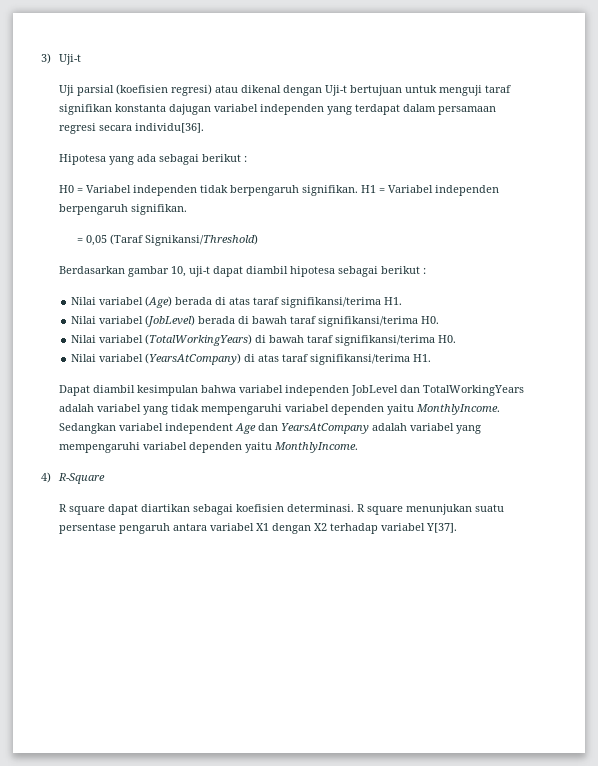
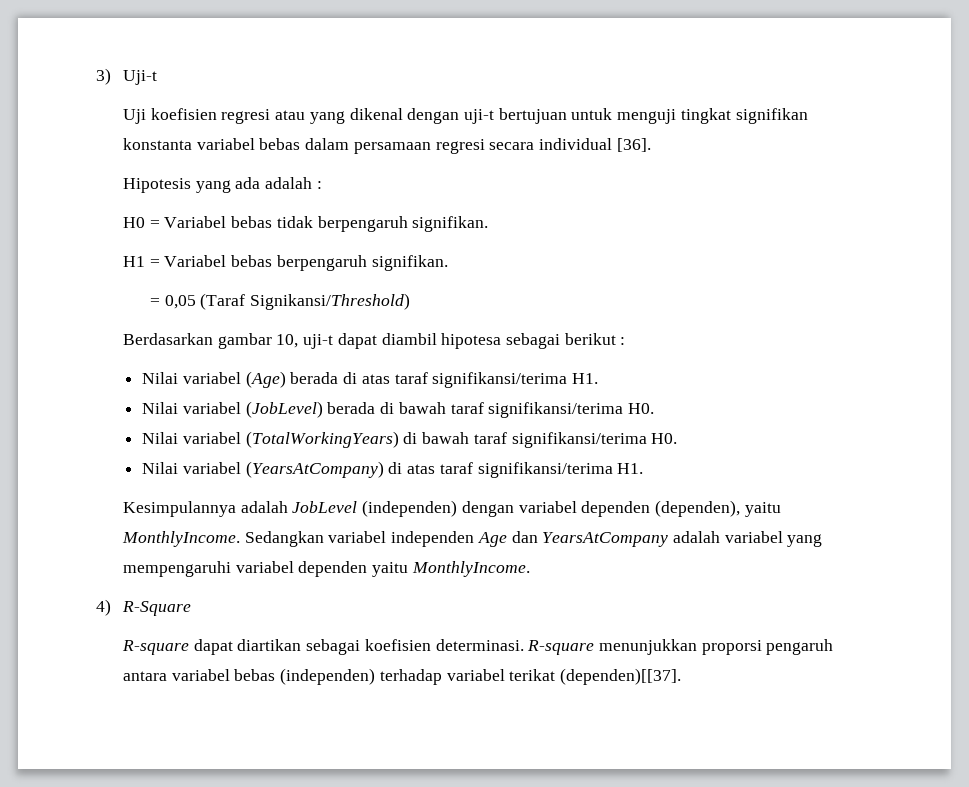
- Uji parsial (koefisien regresi) atau dikenal dengan Uji-t bertujuan untuk menguji taraf signifikan konstanta dajugan variabel independen yang terdapat dalam persamaan regresi secara individu[36].
- Hipotesa yang ada sebagai berikut :
+ Uji koefisien regresi atau yang dikenal dengan uji-t bertujuan untuk menguji tingkat signifikan konstanta variabel bebas dalam persamaan regresi secara individual [36].
+ Hipotesis yang ada adalah :
- H0 = Variabel independen tidak berpengaruh signifikan. H1 = Variabel independen berpengaruh signifikan.
+ H0 = Variabel bebas tidak berpengaruh signifikan.
+ H1 = Variabel bebas berpengaruh signifikan.
- Dapat diambil kesimpulan bahwa variabel independen JobLevel dan TotalWorkingYears adalah variabel yang tidak mempengaruhi variabel dependen yaitu MonthlyIncome.
+ Kesimpulannya adalah JobLevel (independen) dengan variabel dependen (dependen), yaitu MonthlyIncome.
- Sedangkan variabel independent Age dan YearsAtCompany adalah variabel yang mempengaruhi variabel dependen yaitu MonthlyIncome.
+ Sedangkan variabel independen Age dan YearsAtCompany adalah variabel yang mempengaruhi variabel dependen yaitu MonthlyIncome.
- R square dapat diartikan sebagai koefisien determinasi.
+ R-square dapat diartikan sebagai koefisien determinasi.
- R square menunjukan suatu persentase pengaruh antara variabel X1 dengan X2 terhadap variabel Y[37].
+ R-square menunjukkan proporsi pengaruh antara variabel bebas (independen) terhadap variabel terikat (dependen)[[37].

